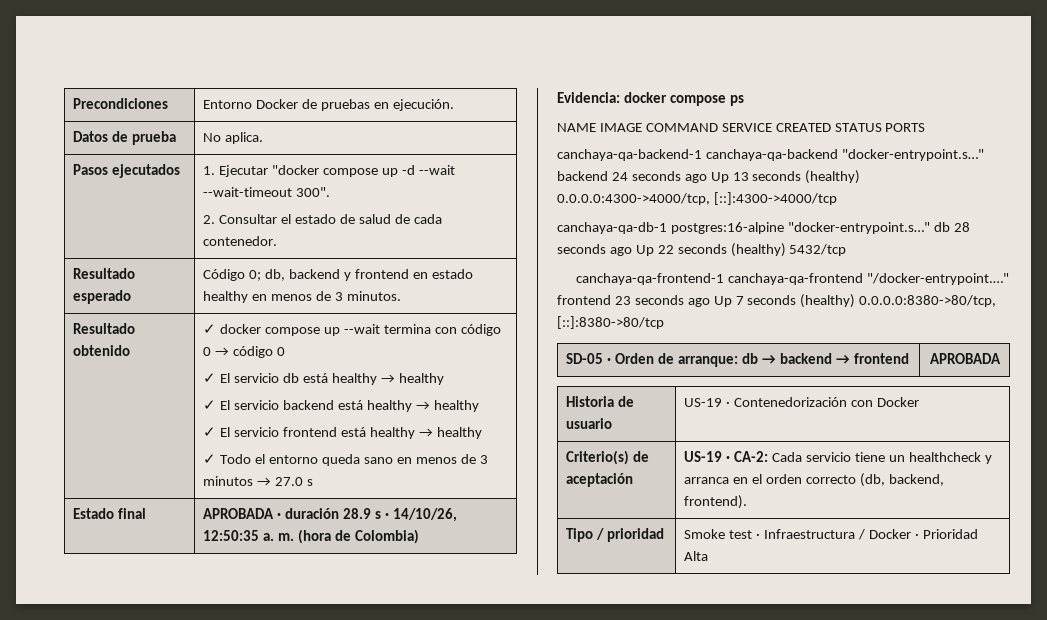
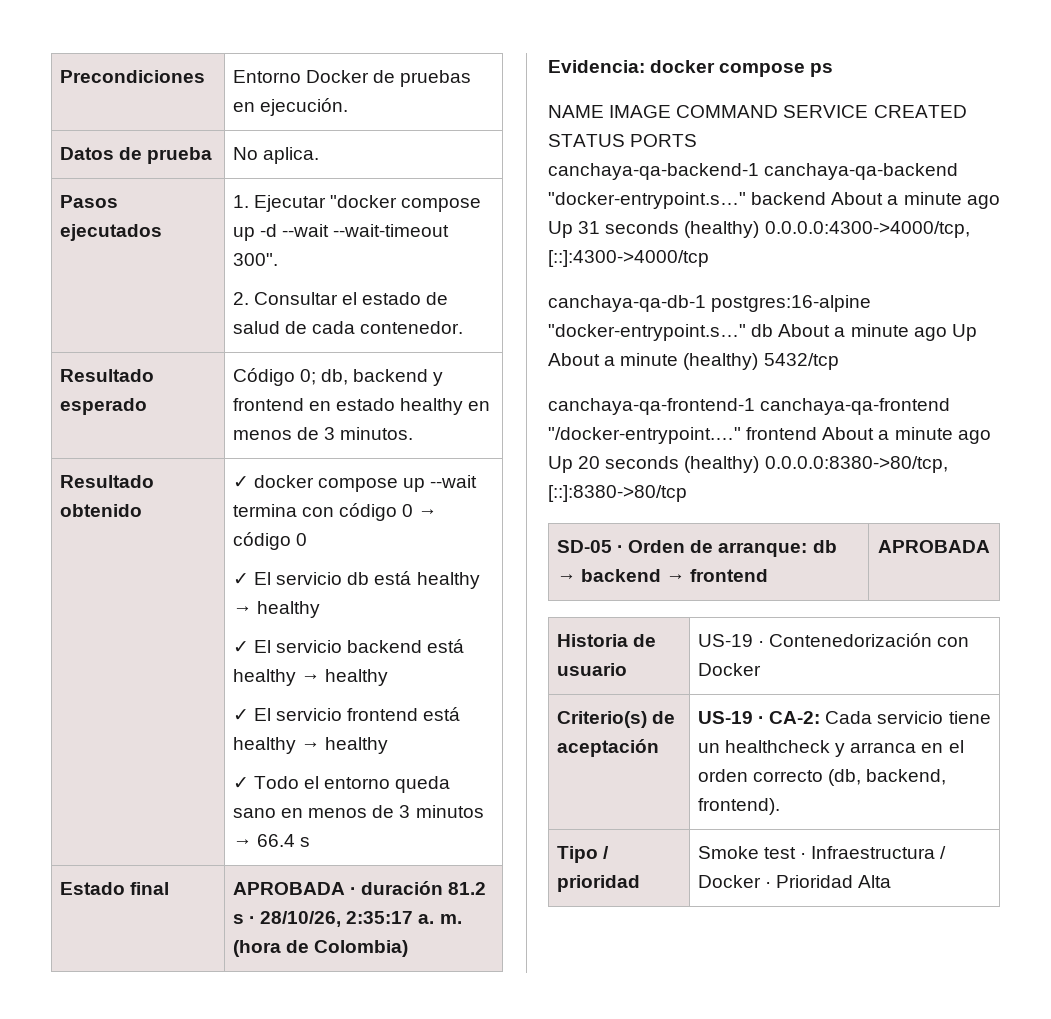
- ✓ Todo el entorno queda sano en menos de 3 minutos → 27.0 s
+ ✓ Todo el entorno queda sano en menos de 3 minutos → 66.4 s
- Estado final | APROBADA · duración 28.9 s · 14/10/26, 12:50:35 a. m. (hora de Colombia)
+ Estado final | APROBADA · duración 81.2 s · 28/10/26, 2:35:17 a. m. (hora de Colombia)
- canchaya-qa-backend-1 canchaya-qa-backend "docker-entrypoint.s…" backend 24 seconds ago Up 13 seconds (healthy) 0.0.0.0:4300->4000/tcp, [::]:4300->4000/tcp
+ canchaya-qa-backend-1 canchaya-qa-backend "docker-entrypoint.s…" backend About a minute ago Up 31 seconds (healthy) 0.0.0.0:4300->4000/tcp, [::]:4300->4000/tcp
- canchaya-qa-db-1 postgres:16-alpine "docker-entrypoint.s…" db 28 seconds ago Up 22 seconds (healthy) 5432/tcp
+ canchaya-qa-db-1 postgres:16-alpine "docker-entrypoint.s…" db About a minute ago Up About a minute (healthy) 5432/tcp
- canchaya-qa-frontend-1 canchaya-qa-frontend "/docker-entrypoint.…" frontend 23 seconds ago Up 7 seconds (healthy) 0.0.0.0:8380->80/tcp, [::]:8380->80/tcp
+ canchaya-qa-frontend-1 canchaya-qa-frontend "/docker-entrypoint.…" frontend About a minute ago Up 20 seconds (healthy) 0.0.0.0:8380->80/tcp, [::]:8380->80/tcp

